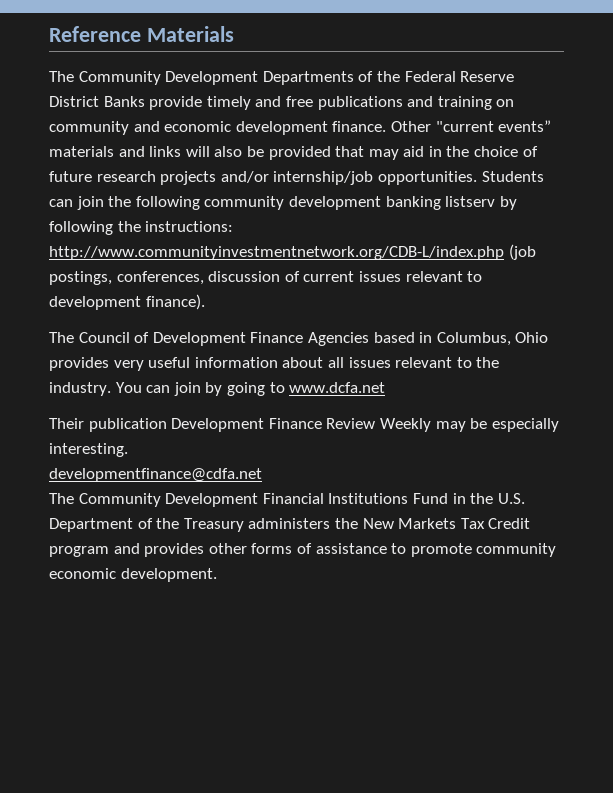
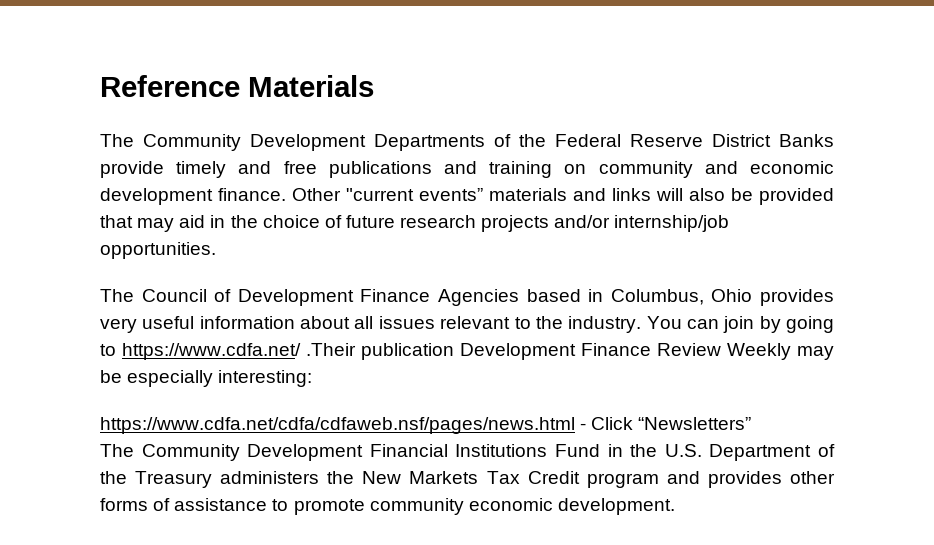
- Students can join the following community development banking listserv by following the instructions: http://www.communityinvestmentnetwork.org/CDB-L/index.php (job postings, conferences, discussion of current issues relevant to development finance).
- You can join by going to www.dcfa.net
- Their publication Development Finance Review Weekly may be especially interesting.
- developmentfinance@cdfa.net
+ You can join by going to https://www.cdfa.net/ .Their publication Development Finance Review Weekly may be especially interesting:
+ https://www.cdfa.net/cdfa/cdfaweb.nsf/pages/news.html - Click “Newsletters”

